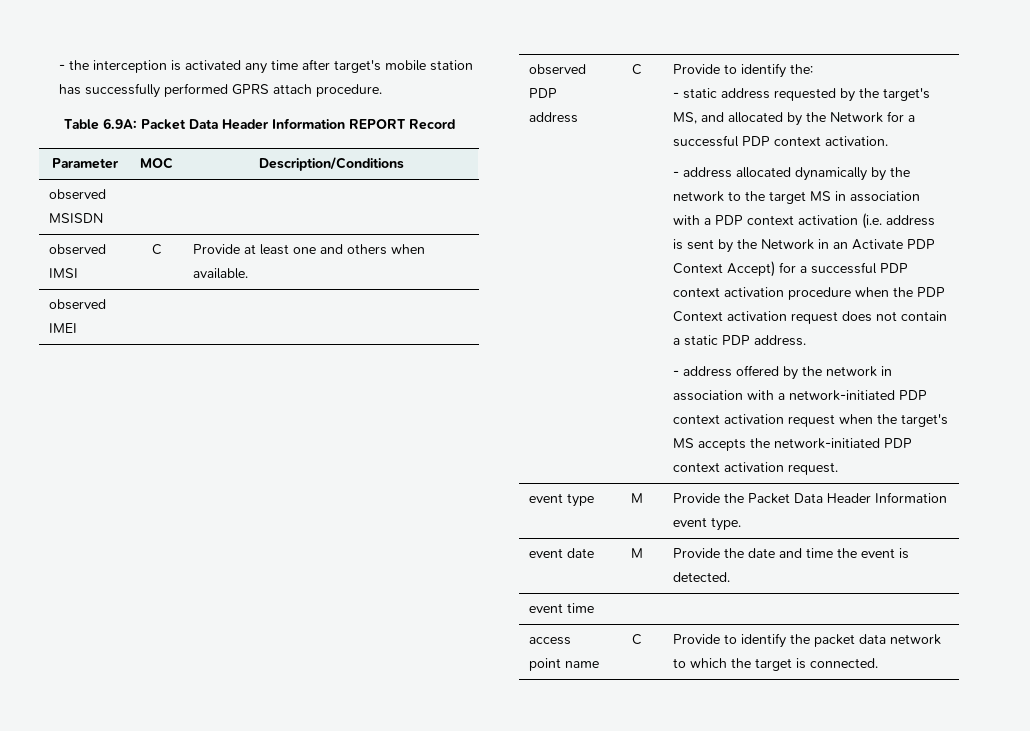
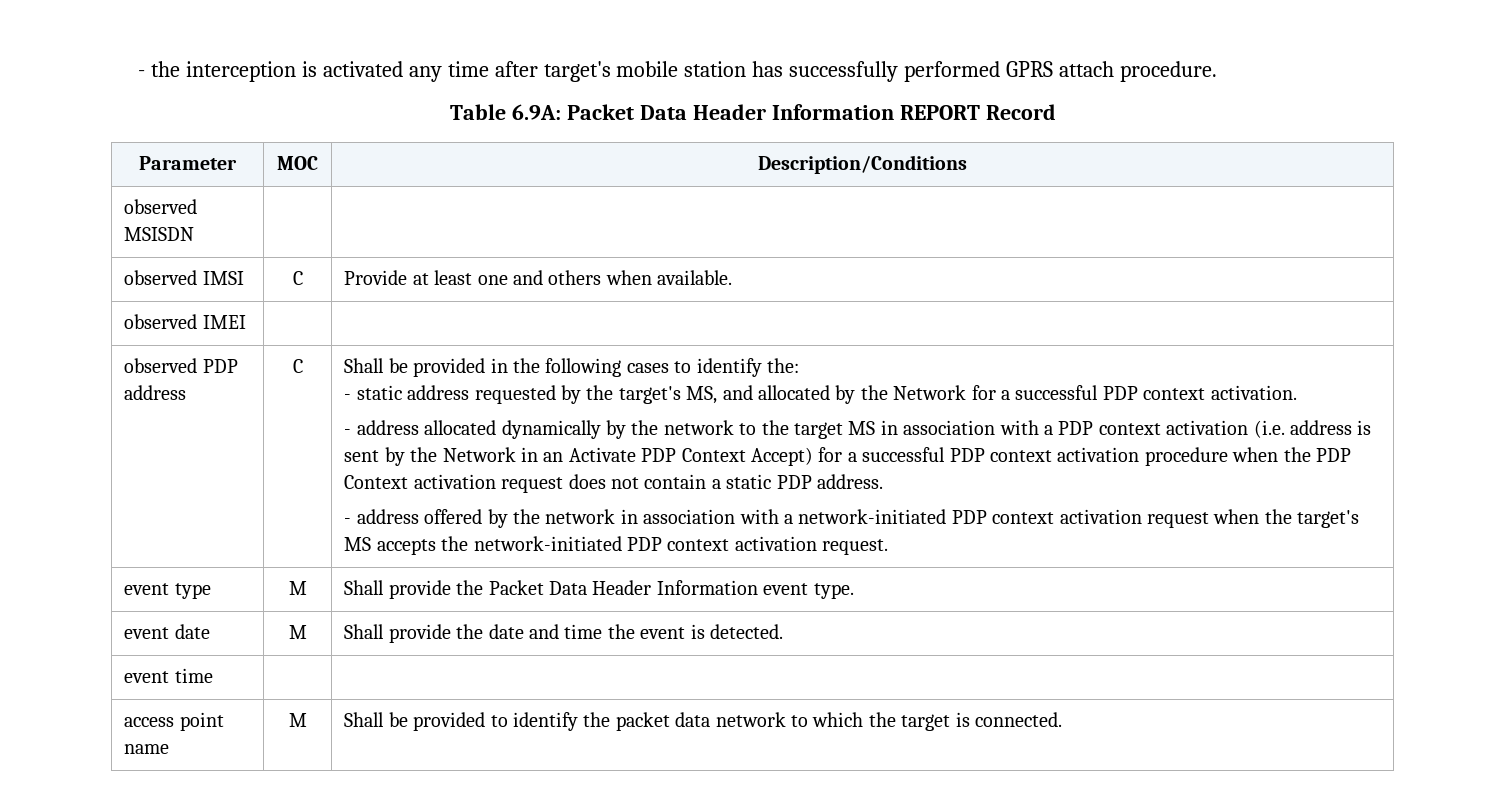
- Provide to identify the:
+ Shall be provided in the following cases to identify the:
- event type | M | Provide the Packet Data Header Information event type.
+ event type | M | Shall provide the Packet Data Header Information event type.
- event date | M | Provide the date and time the event is detected.
+ event date | M | Shall provide the date and time the event is detected.
- access point name | C | Provide to identify the packet data network to which the target is connected.
+ access point name | M | Shall be provided to identify the packet data network to which the target is connected.

